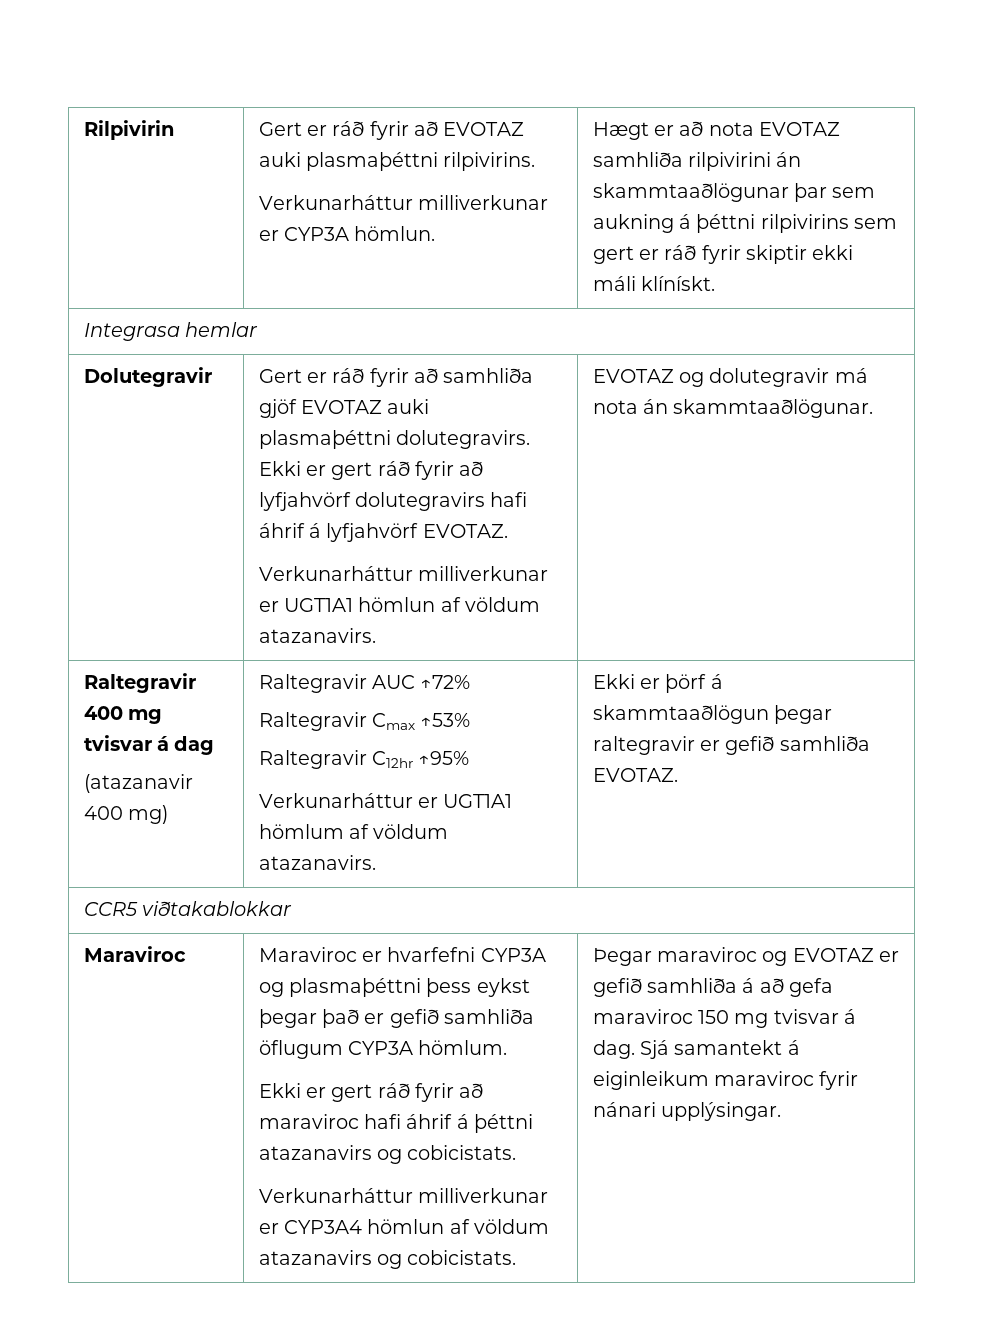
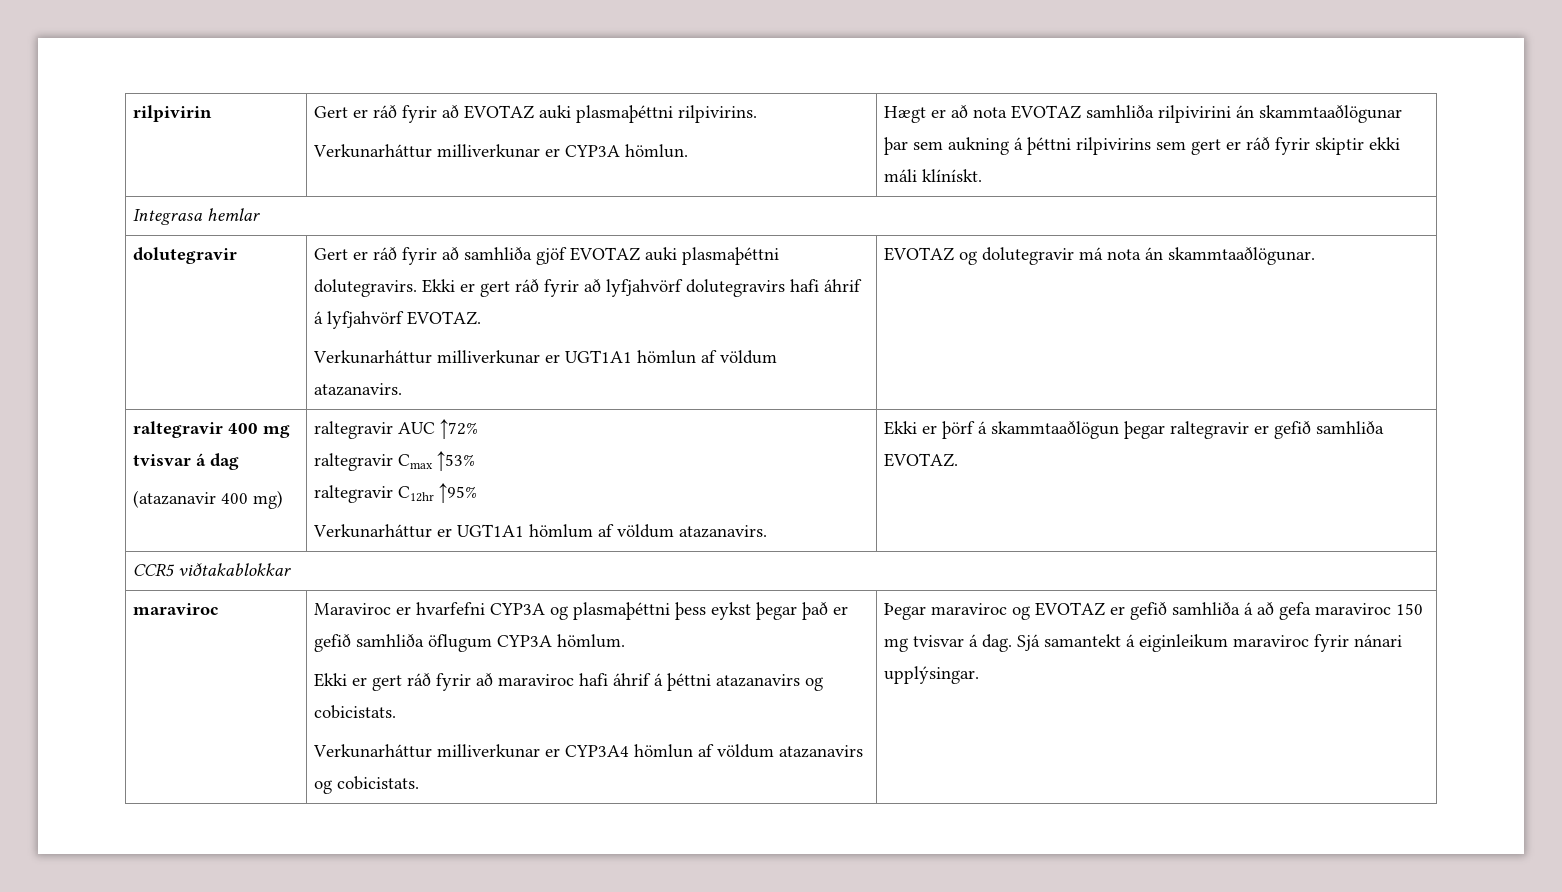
- Rilpivirin | Gert er ráð fyrir að EVOTAZ auki plasmaþéttni rilpivirins.
+ rilpivirin | Gert er ráð fyrir að EVOTAZ auki plasmaþéttni rilpivirins.
- Dolutegravir | Gert er ráð fyrir að samhliða gjöf EVOTAZ auki plasmaþéttni dolutegravirs. Ekki er gert ráð fyrir að lyfjahvörf dolutegravirs hafi áhrif á lyfjahvörf EVOTAZ.
+ dolutegravir | Gert er ráð fyrir að samhliða gjöf EVOTAZ auki plasmaþéttni dolutegravirs. Ekki er gert ráð fyrir að lyfjahvörf dolutegravirs hafi áhrif á lyfjahvörf EVOTAZ.
- Raltegravir 400 mg tvisvar á dag
- (atazanavir 400 mg) | Raltegravir AUC ↑72%
- Raltegravir Cmax ↑53%
- Raltegravir C12hr ↑95%
+ raltegravir 400 mg tvisvar á dag
+ (atazanavir 400 mg) | raltegravir AUC ↑72%
+ raltegravir Cmax ↑53%
+ raltegravir C12hr ↑95%
  CCR5 viðtakablokkar
- Maraviroc
+ maraviroc

